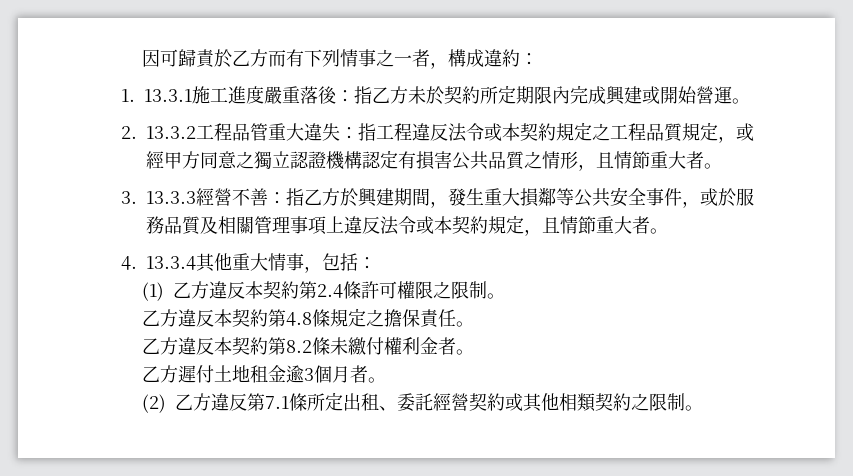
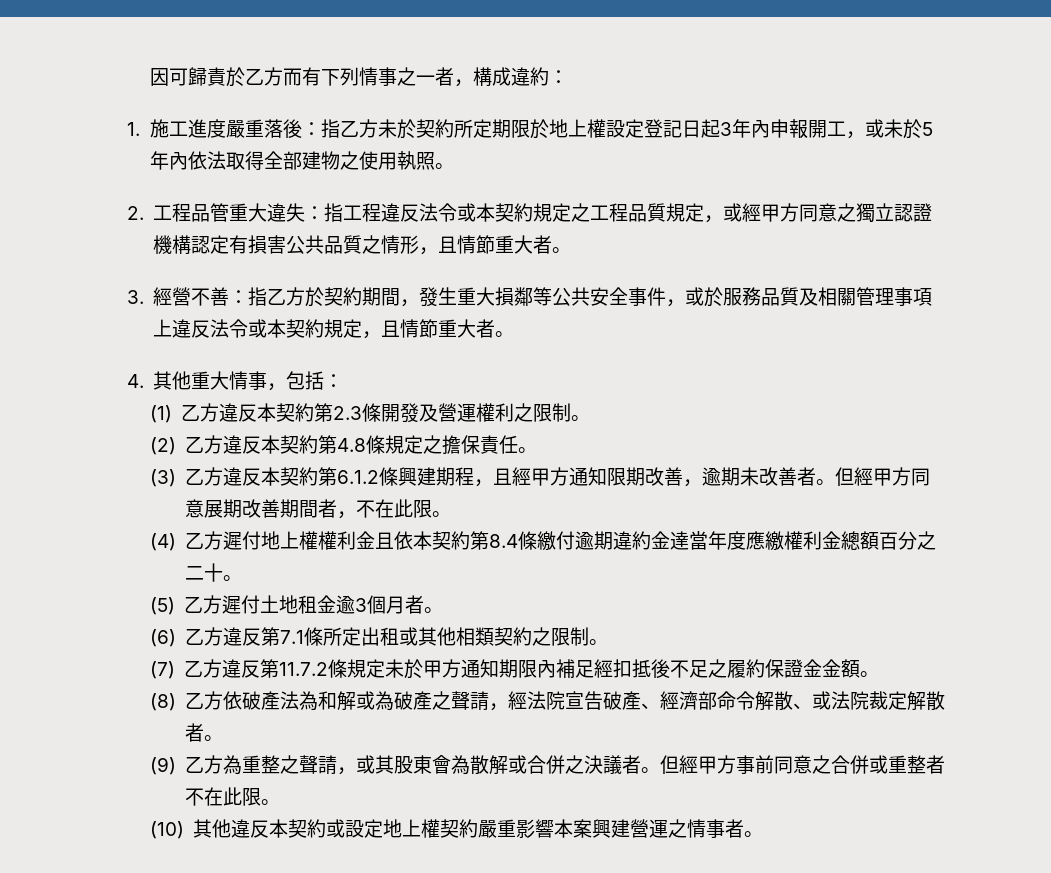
- 1. 13.3.1施工進度嚴重落後：指乙方未於契約所定期限內完成興建或開始營運。
+ 1.施工進度嚴重落後：指乙方未於契約所定期限於地上權設定登記日起3年內申報開工，或未於5年內依法取得全部建物之使用執照。
- 2. 13.3.2工程品管重大違失：指工程違反法令或本契約規定之工程品質規定，或經甲方同意之獨立認證機構認定有損害公共品質之情形，且情節重大者。
+ 2.工程品管重大違失：指工程違反法令或本契約規定之工程品質規定，或經甲方同意之獨立認證機構認定有損害公共品質之情形，且情節重大者。
- 3. 13.3.3經營不善：指乙方於興建期間，發生重大損鄰等公共安全事件，或於服務品質及相關管理事項上違反法令或本契約規定，且情節重大者。
+ 3.經營不善：指乙方於契約期間，發生重大損鄰等公共安全事件，或於服務品質及相關管理事項上違反法令或本契約規定，且情節重大者。
- 4. 13.3.4其他重大情事，包括：
+ 4.其他重大情事，包括：
- (1)乙方違反本契約第2.4條許可權限之限制。
- 乙方違反本契約第4.8條規定之擔保責任。
+ (1)乙方違反本契約第2.3條開發及營運權利之限制。
+ (2)乙方違反本契約第4.8條規定之擔保責任。
- 乙方違反本契約第8.2條未繳付權利金者。
- 乙方遲付土地租金逾3個月者。
+ (3)乙方違反本契約第6.1.2條興建期程，且經甲方通知限期改善，逾期未改善者。但經甲方同意展期改善期間者，不在此限。
+ (4)乙方遲付地上權權利金且依本契約第8.4條繳付逾期違約金達當年度應繳權利金總額百分之二十。
+ (5)乙方遲付土地租金逾3個月者。
- (2)乙方違反第7.1條所定出租、委託經營契約或其他相類契約之限制。
+ (6)乙方違反第7.1條所定出租或其他相類契約之限制。
+ (7)乙方違反第11.7.2條規定未於甲方通知期限內補足經扣抵後不足之履約保證金金額。
+ (8)乙方依破產法為和解或為破產之聲請，經法院宣告破產、經濟部命令解散、或法院裁定解散者。
+ (9)乙方為重整之聲請，或其股東會為散解或合併之決議者。但經甲方事前同意之合併或重整者不在此限。
+ (10)其他違反本契約或設定地上權契約嚴重影響本案興建營運之情事者。

